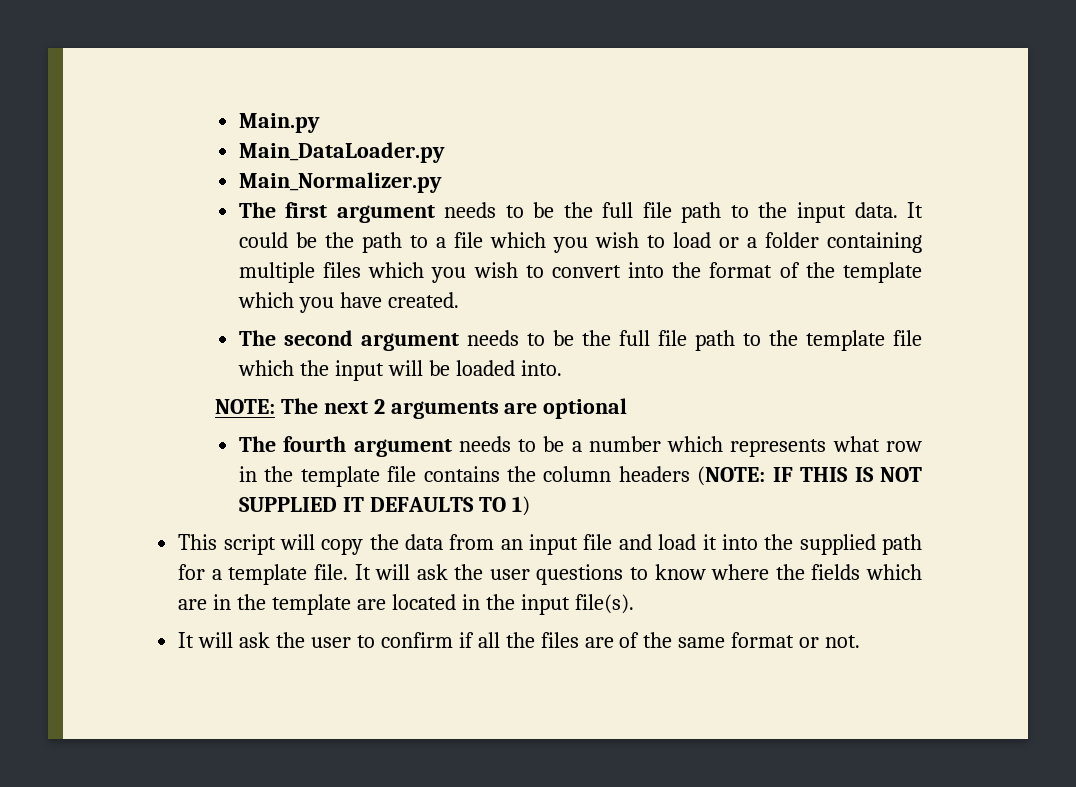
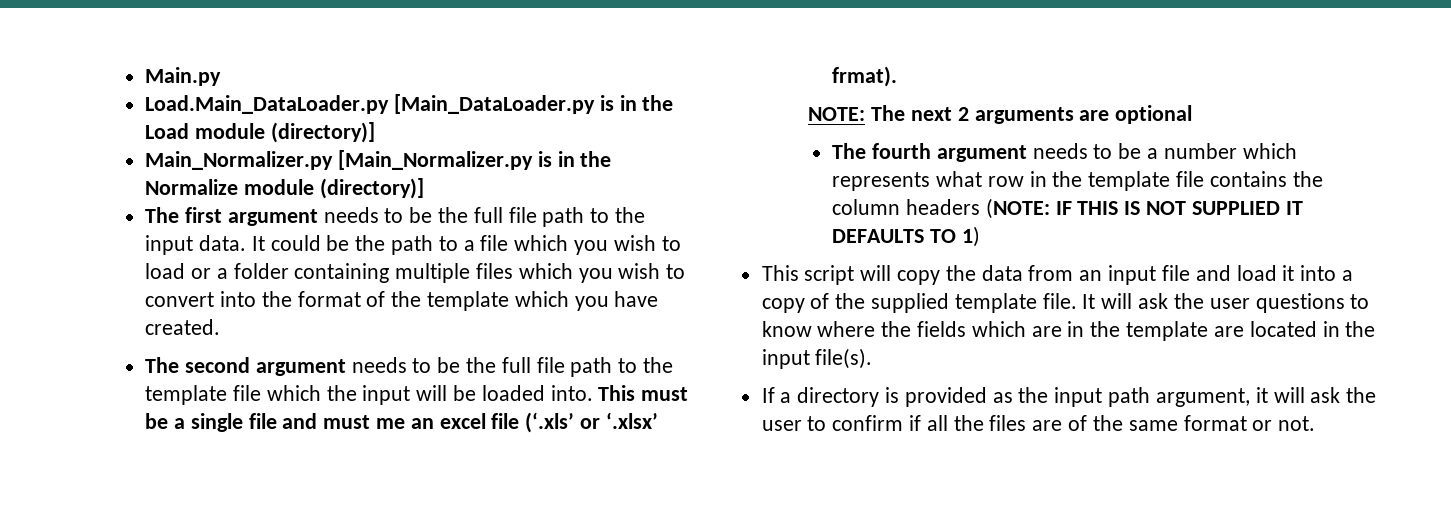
- Main_DataLoader.py
- Main_Normalizer.py
+ Load.Main_DataLoader.py [Main_DataLoader.py is in the Load module (directory)]
+ Main_Normalizer.py [Main_Normalizer.py is in the Normalize module (directory)]
+ This must be a single file and must me an excel file (‘.xls’ or ‘.xlsx’ frmat).
- This script will copy the data from an input file and load it into the supplied path for a template file.
+ This script will copy the data from an input file and load it into a copy of the supplied template file.
- It will ask the user to confirm if all the files are of the same format or not.
+ If a directory is provided as the input path argument, it will ask the user to confirm if all the files are of the same format or not.

